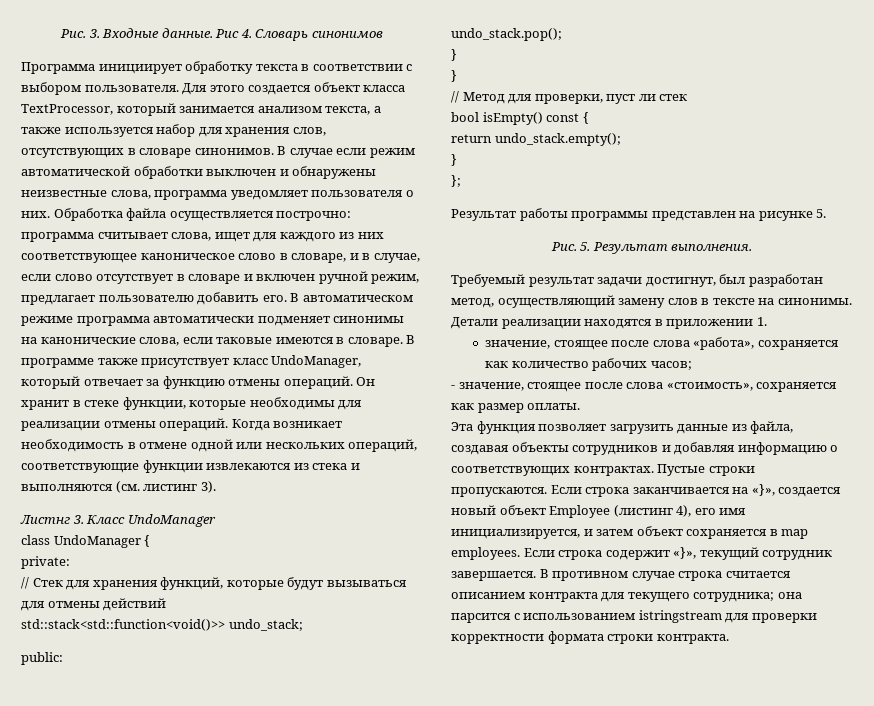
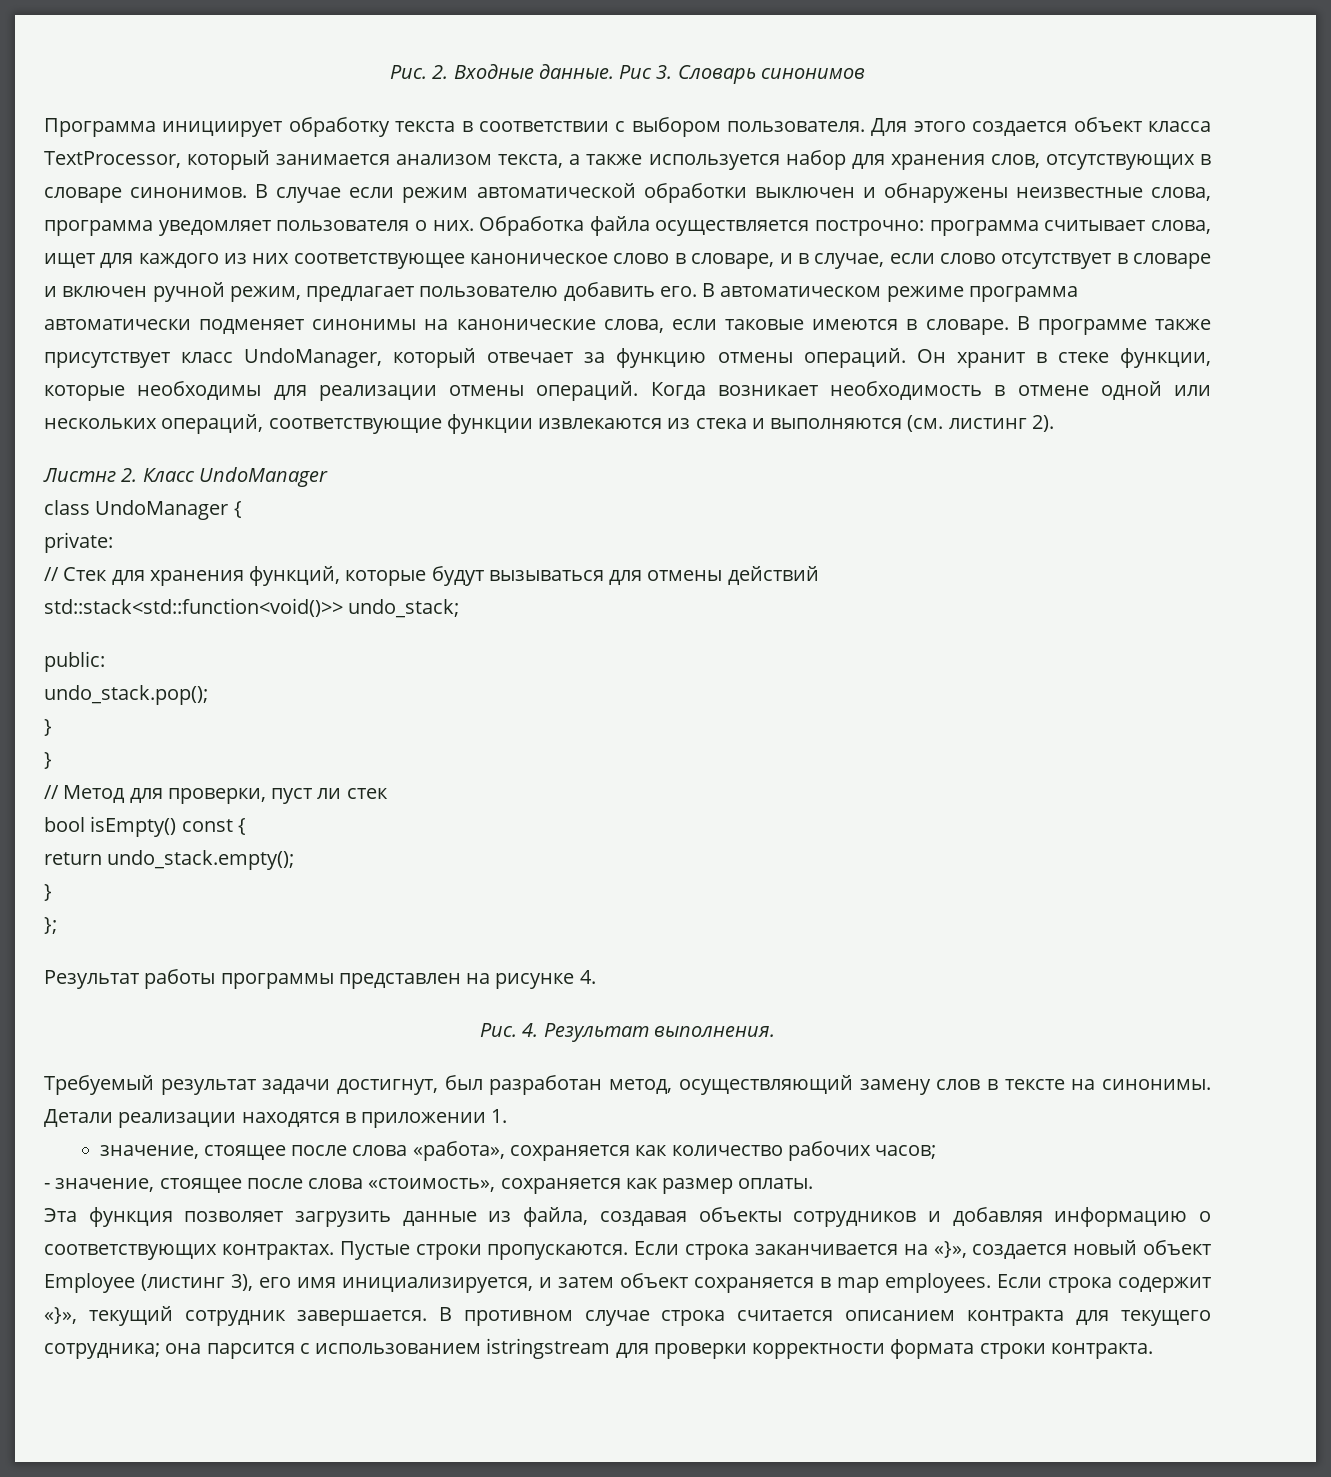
- Рис. 3. Входные данные.
+ Рис. 2. Входные данные.
- Рис 4. Словарь синонимов
+ Рис 3. Словарь синонимов
- Когда возникает необходимость в отмене одной или нескольких операций, соответствующие функции извлекаются из стека и выполняются (см. листинг 3).
+ Когда возникает необходимость в отмене одной или нескольких операций, соответствующие функции извлекаются из стека и выполняются (см. листинг 2).
- Листнг 3. Класс UndoManager
+ Листнг 2. Класс UndoManager
- Результат работы программы представлен на рисунке 5.
- Рис. 5. Результат выполнения.
+ Результат работы программы представлен на рисунке 4.
+ Рис. 4. Результат выполнения.
- Если строка заканчивается на «}», создается новый объект Employee (листинг 4), его имя инициализируется, и затем объект сохраняется в map employees.
+ Если строка заканчивается на «}», создается новый объект Employee (листинг 3), его имя инициализируется, и затем объект сохраняется в map employees.

